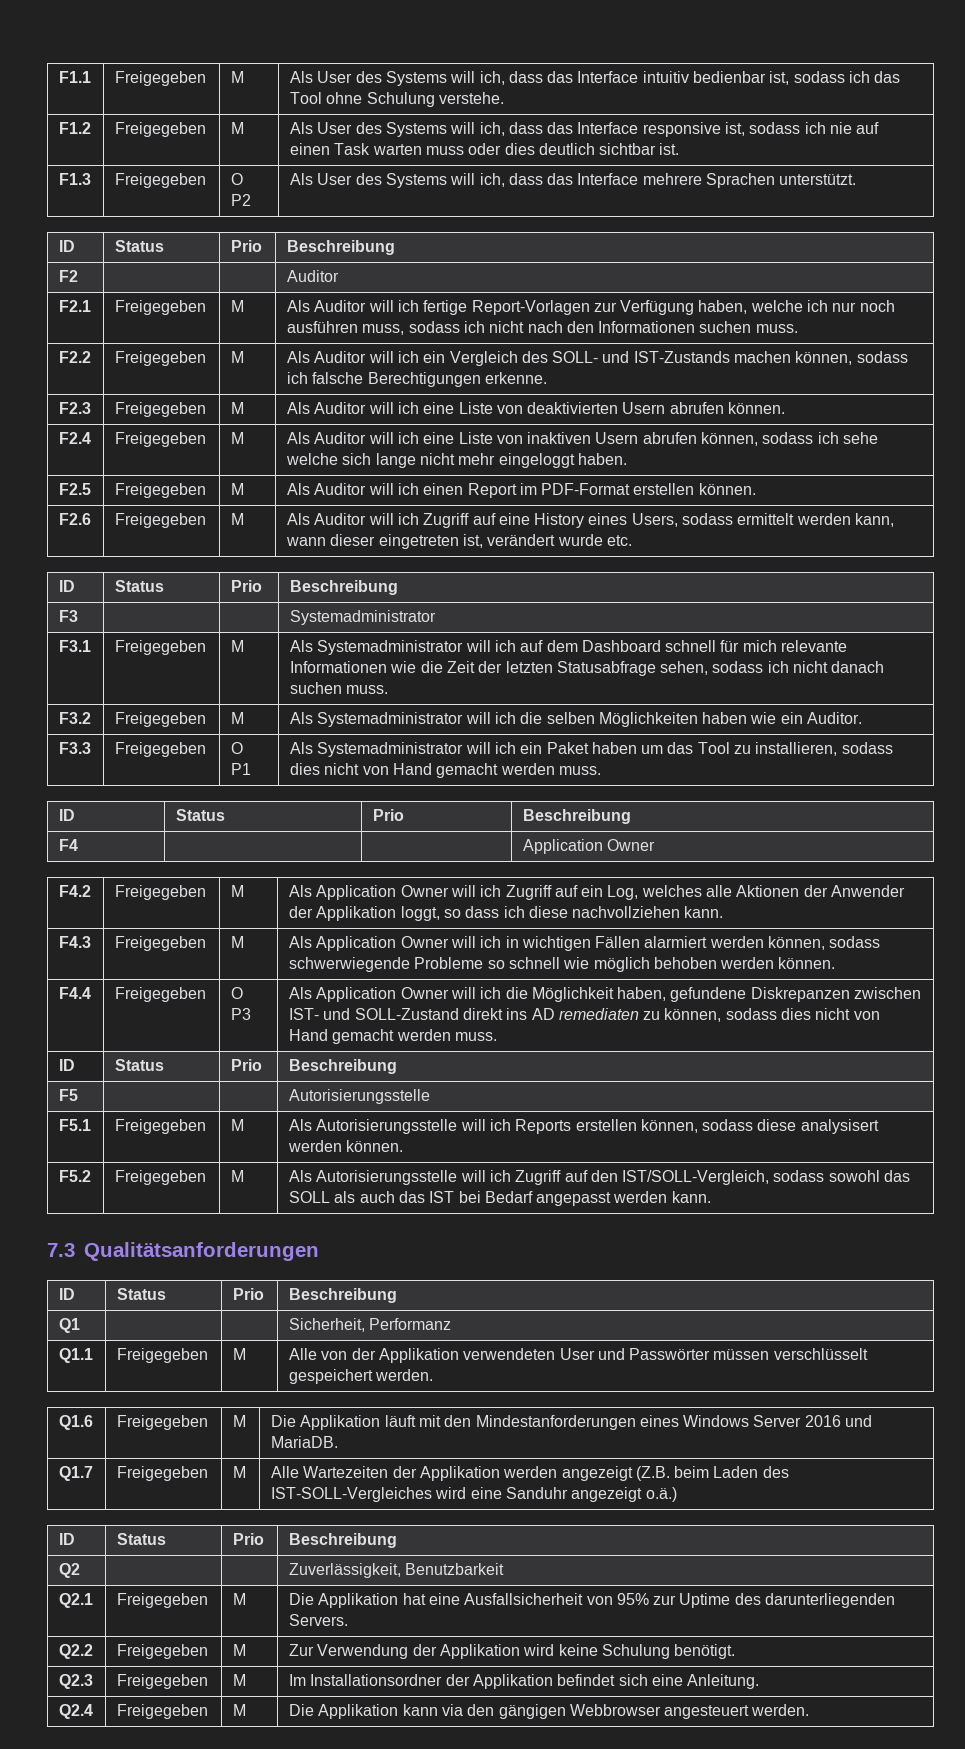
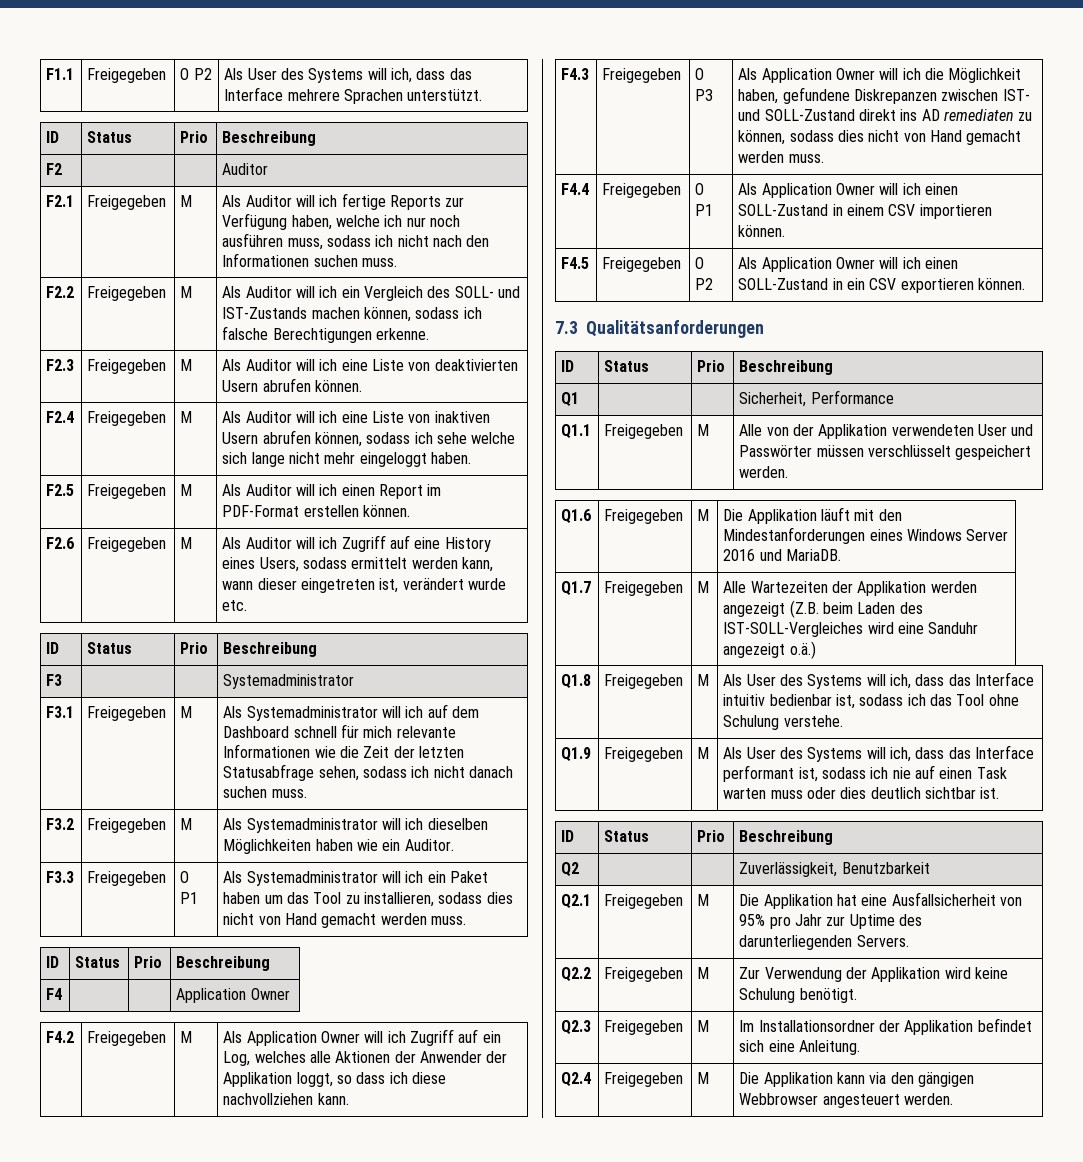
- F1.1 | Freigegeben | M | Als User des Systems will ich, dass das Interface intuitiv bedienbar ist, sodass ich das Tool ohne Schulung verstehe.
- F1.2 | Freigegeben | M | Als User des Systems will ich, dass das Interface responsive ist, sodass ich nie auf einen Task warten muss oder dies deutlich sichtbar ist.
- F1.3 | Freigegeben | O P2 | Als User des Systems will ich, dass das Interface mehrere Sprachen unterstützt.
+ F1.1 | Freigegeben | O P2 | Als User des Systems will ich, dass das Interface mehrere Sprachen unterstützt.
- F2.1 | Freigegeben | M | Als Auditor will ich fertige Report-Vorlagen zur Verfügung haben, welche ich nur noch ausführen muss, sodass ich nicht nach den Informationen suchen muss.
+ F2.1 | Freigegeben | M | Als Auditor will ich fertige Reports zur Verfügung haben, welche ich nur noch ausführen muss, sodass ich nicht nach den Informationen suchen muss.
- F3.2 | Freigegeben | M | Als Systemadministrator will ich die selben Möglichkeiten haben wie ein Auditor.
+ F3.2 | Freigegeben | M | Als Systemadministrator will ich dieselben Möglichkeiten haben wie ein Auditor.
- F4.3 | Freigegeben | M | Als Application Owner will ich in wichtigen Fällen alarmiert werden können, sodass schwerwiegende Probleme so schnell wie möglich behoben werden können.
- F4.4 | Freigegeben | O P3 | Als Application Owner will ich die Möglichkeit haben, gefundene Diskrepanzen zwischen IST- und SOLL-Zustand direkt ins AD remediaten zu können, sodass dies nicht von Hand gemacht werden muss.
- ID | Status | Prio | Beschreibung
- F5 | | | Autorisierungsstelle
- F5.1 | Freigegeben | M | Als Autorisierungsstelle will ich Reports erstellen können, sodass diese analysisert werden können.
- F5.2 | Freigegeben | M | Als Autorisierungsstelle will ich Zugriff auf den IST/SOLL-Vergleich, sodass sowohl das SOLL als auch das IST bei Bedarf angepasst werden kann.
+ F4.3 | Freigegeben | O P3 | Als Application Owner will ich die Möglichkeit haben, gefundene Diskrepanzen zwischen IST- und SOLL-Zustand direkt ins AD remediaten zu können, sodass dies nicht von Hand gemacht werden muss.
+ F4.4 | Freigegeben | O P1 | Als Application Owner will ich einen SOLL-Zustand in einem CSV importieren können.
+ F4.5 | Freigegeben | O P2 | Als Application Owner will ich einen SOLL-Zustand in ein CSV exportieren können.
- Q1 | | | Sicherheit, Performanz
+ Q1 | | | Sicherheit, Performance
+ Q1.8 | Freigegeben | M | Als User des Systems will ich, dass das Interface intuitiv bedienbar ist, sodass ich das Tool ohne Schulung verstehe.
+ Q1.9 | Freigegeben | M | Als User des Systems will ich, dass das Interface performant ist, sodass ich nie auf einen Task warten muss oder dies deutlich sichtbar ist.
- Q2.1 | Freigegeben | M | Die Applikation hat eine Ausfallsicherheit von 95% zur Uptime des darunterliegenden Servers.
+ Q2.1 | Freigegeben | M | Die Applikation hat eine Ausfallsicherheit von 95% pro Jahr zur Uptime des darunterliegenden Servers.

